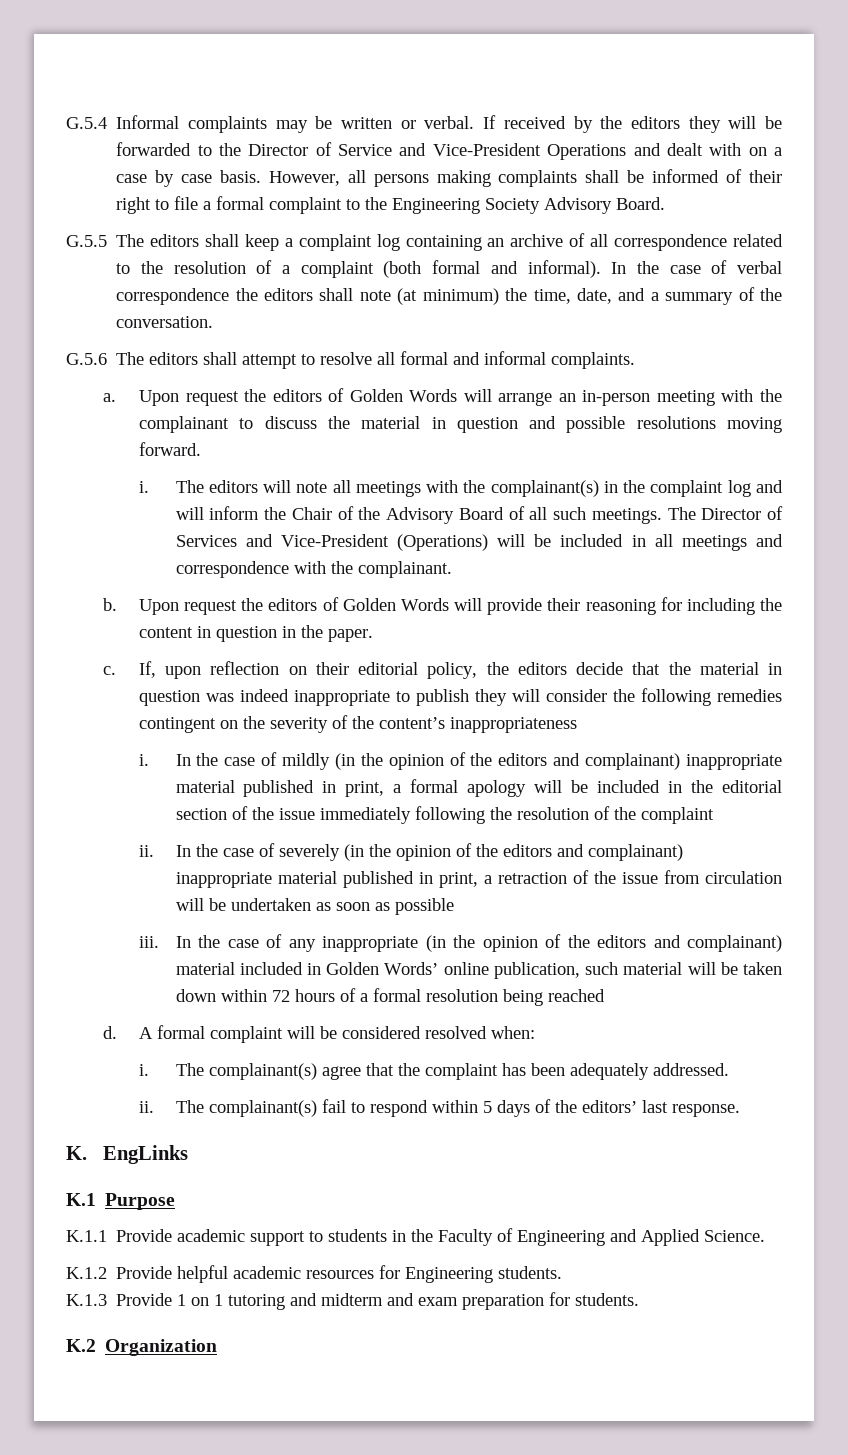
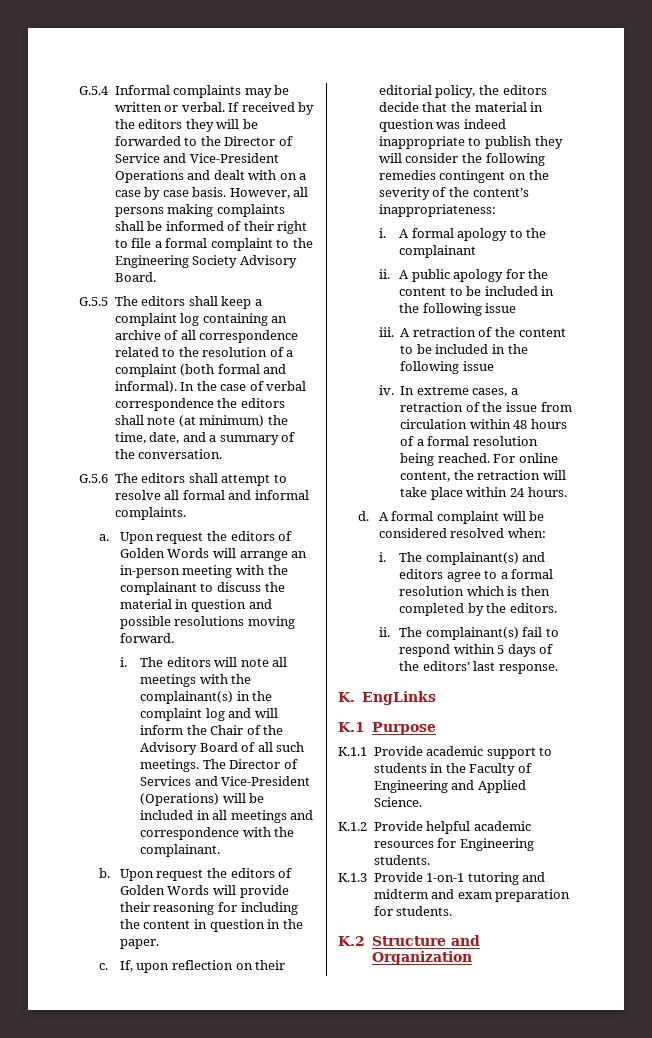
- If, upon reflection on their editorial policy, the editors decide that the material in question was indeed inappropriate to publish they will consider the following remedies contingent on the severity of the content’s inappropriateness
- i. In the case of mildly (in the opinion of the editors and complainant) inappropriate material published in print, a formal apology will be included in the editorial section of the issue immediately following the resolution of the complaint
- ii. In the case of severely (in the opinion of the editors and complainant) inappropriate material published in print, a retraction of the issue from circulation will be undertaken as soon as possible
- iii. In the case of any inappropriate (in the opinion of the editors and complainant) material included in Golden Words’ online publication, such material will be taken down within 72 hours of a formal resolution being reached
+ If, upon reflection on their editorial policy, the editors decide that the material in question was indeed inappropriate to publish they will consider the following remedies contingent on the severity of the content’s inappropriateness:
+ i. A formal apology to the complainant
+ ii. A public apology for the content to be included in the following issue
+ iii. A retraction of the content to be included in the following issue
+ iv. In extreme cases, a retraction of the issue from circulation within 48 hours of a formal resolution being reached. For online content, the retraction will take place within 24 hours.
- The complainant(s) agree that the complaint has been adequately addressed.
+ The complainant(s) and editors agree to a formal resolution which is then completed by the editors.
- K.1.3 Provide 1 on 1 tutoring and midterm and exam preparation for students.
+ K.1.3 Provide 1-on-1 tutoring and midterm and exam preparation for students.
- K.2 Organization
+ K.2 Structure and Organization

